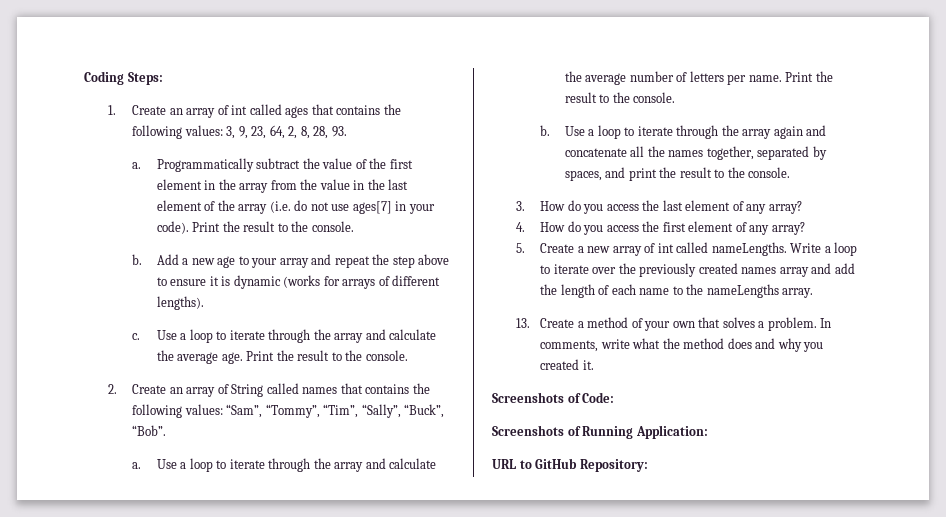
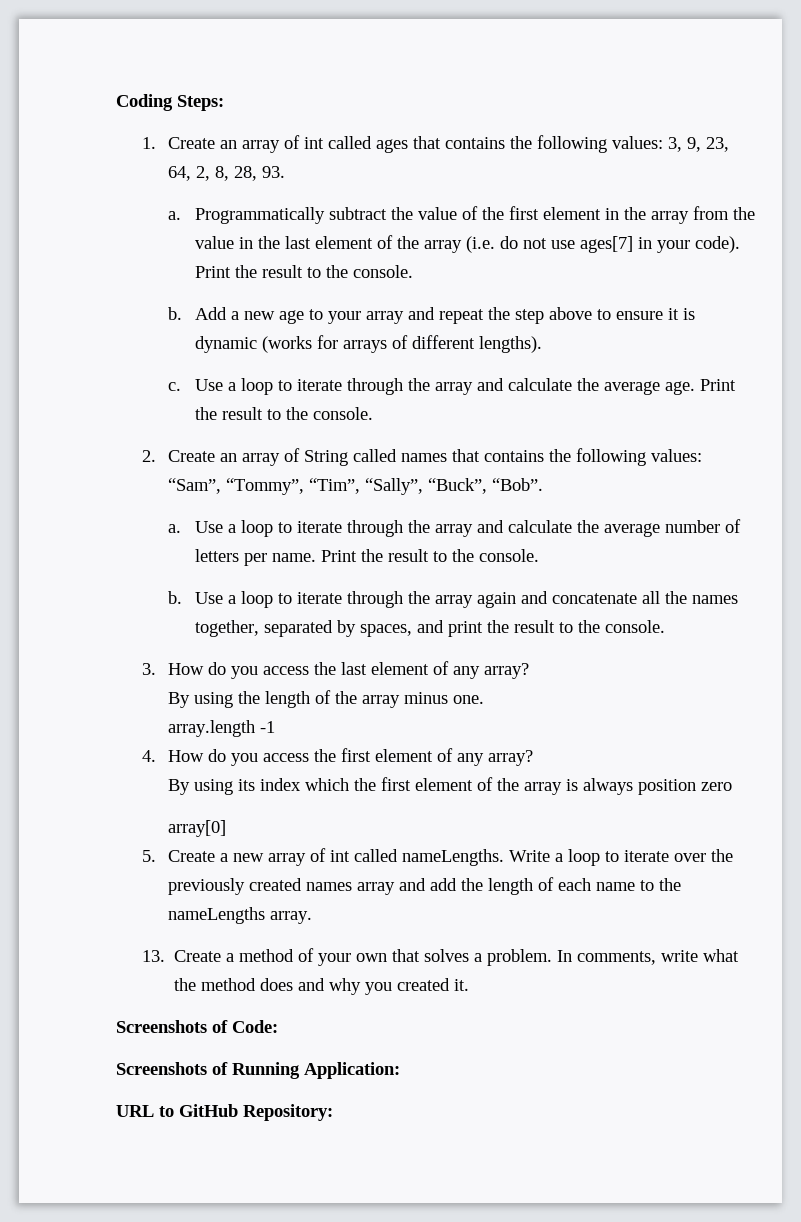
+ By using the length of the array minus one.
+ array.length -1
+ By using its index which the first element of the array is always position zero
+ array[0]

